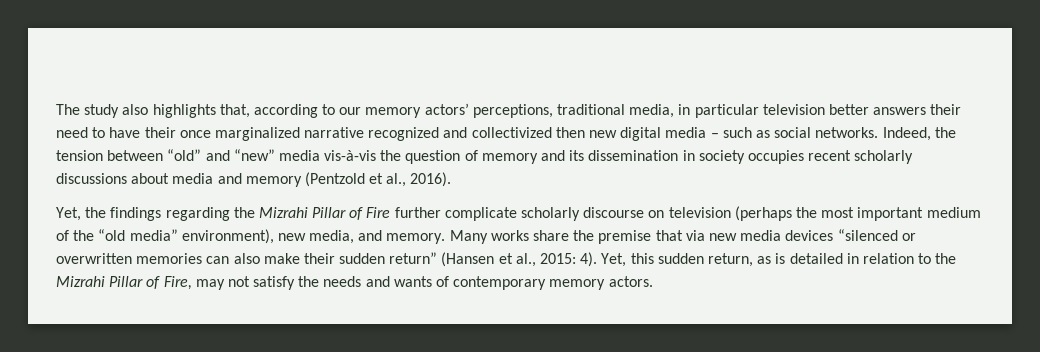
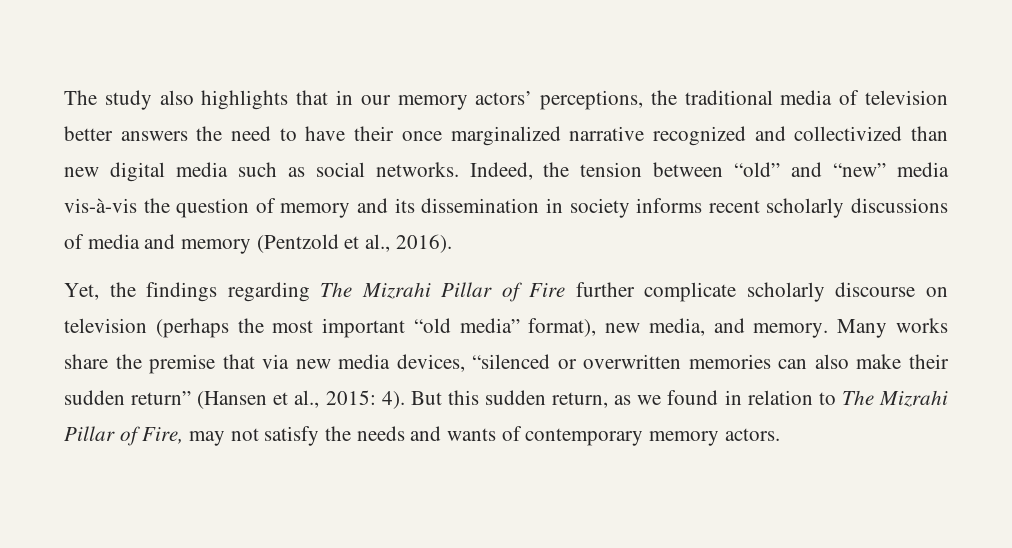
- The study also highlights that, according to our memory actors’ perceptions, traditional media, in particular television better answers their need to have their once marginalized narrative recognized and collectivized then new digital media – such as social networks.
+ The study also highlights that in our memory actors’ perceptions, the traditional media of television better answers the need to have their once marginalized narrative recognized and collectivized than new digital media such as social networks.
- Indeed, the tension between “old” and “new” media vis-à-vis the question of memory and its dissemination in society occupies recent scholarly discussions about media and memory (Pentzold et al., 2016).
+ Indeed, the tension between “old” and “new” media vis-à-vis the question of memory and its dissemination in society informs recent scholarly discussions of media and memory (Pentzold et al., 2016).
- Yet, the findings regarding the Mizrahi Pillar of Fire further complicate scholarly discourse on television (perhaps the most important medium of the “old media” environment), new media, and memory.
+ Yet, the findings regarding The Mizrahi Pillar of Fire further complicate scholarly discourse on television (perhaps the most important “old media” format), new media, and memory.
- Many works share the premise that via new media devices “silenced or overwritten memories can also make their sudden return” (Hansen et al., 2015: 4).
+ Many works share the premise that via new media devices, “silenced or overwritten memories can also make their sudden return” (Hansen et al., 2015: 4).
- Yet, this sudden return, as is detailed in relation to the Mizrahi Pillar of Fire, may not satisfy the needs and wants of contemporary memory actors.
+ But this sudden return, as we found in relation to The Mizrahi Pillar of Fire, may not satisfy the needs and wants of contemporary memory actors.

